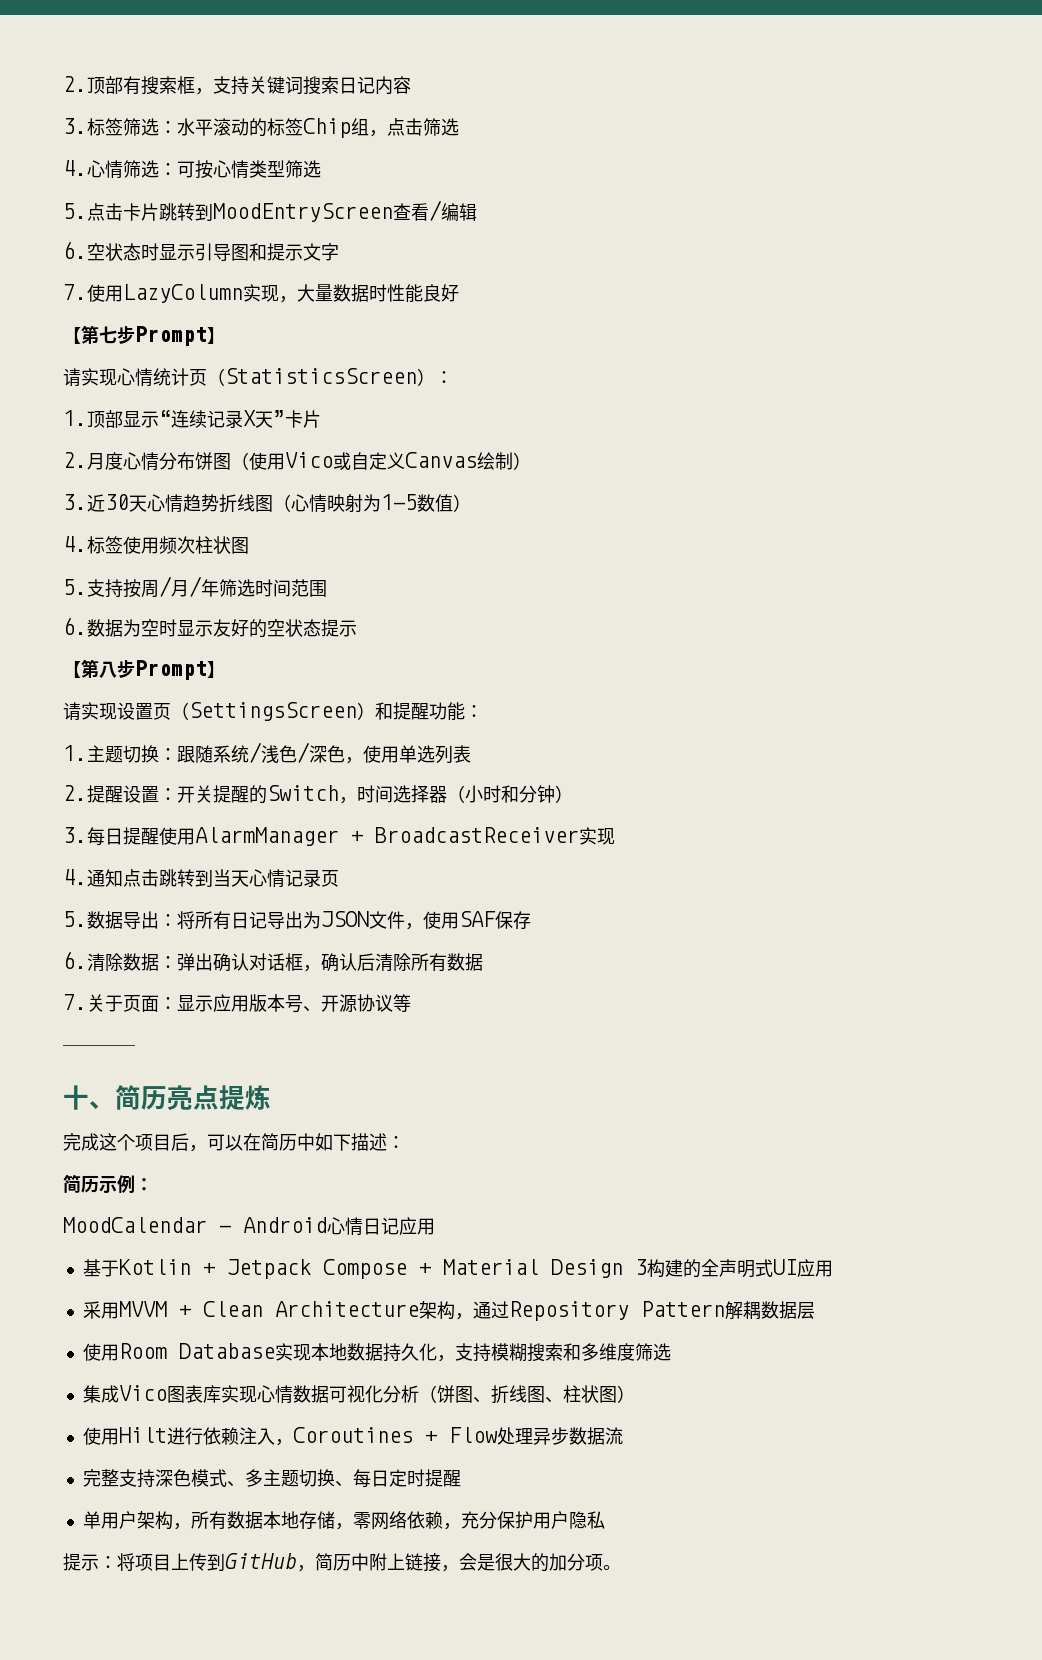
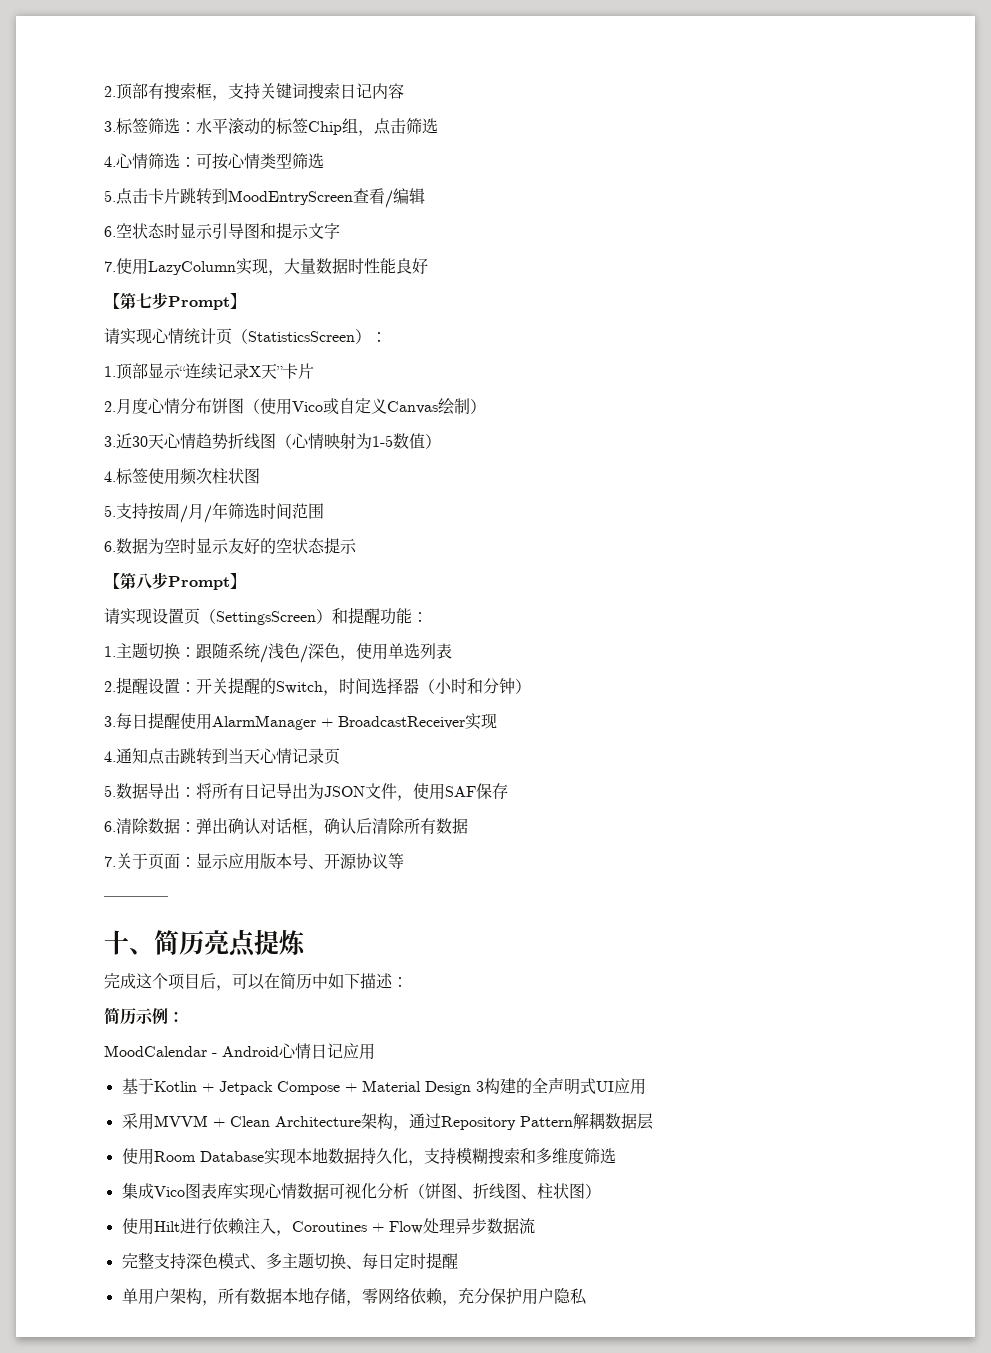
- 提示：将项目上传到GitHub，简历中附上链接，会是很大的加分项。

